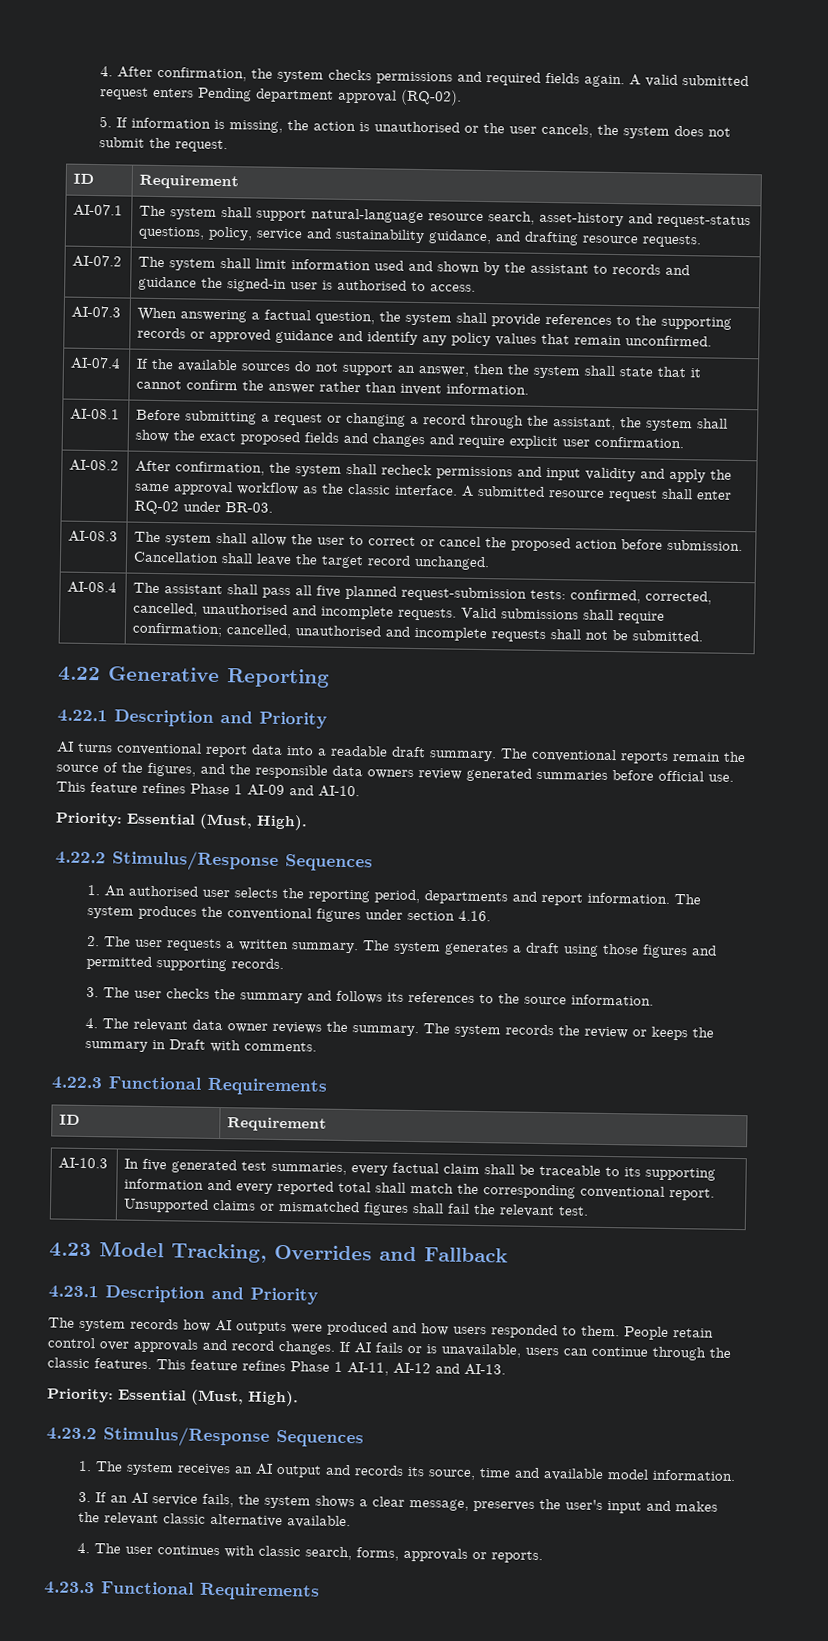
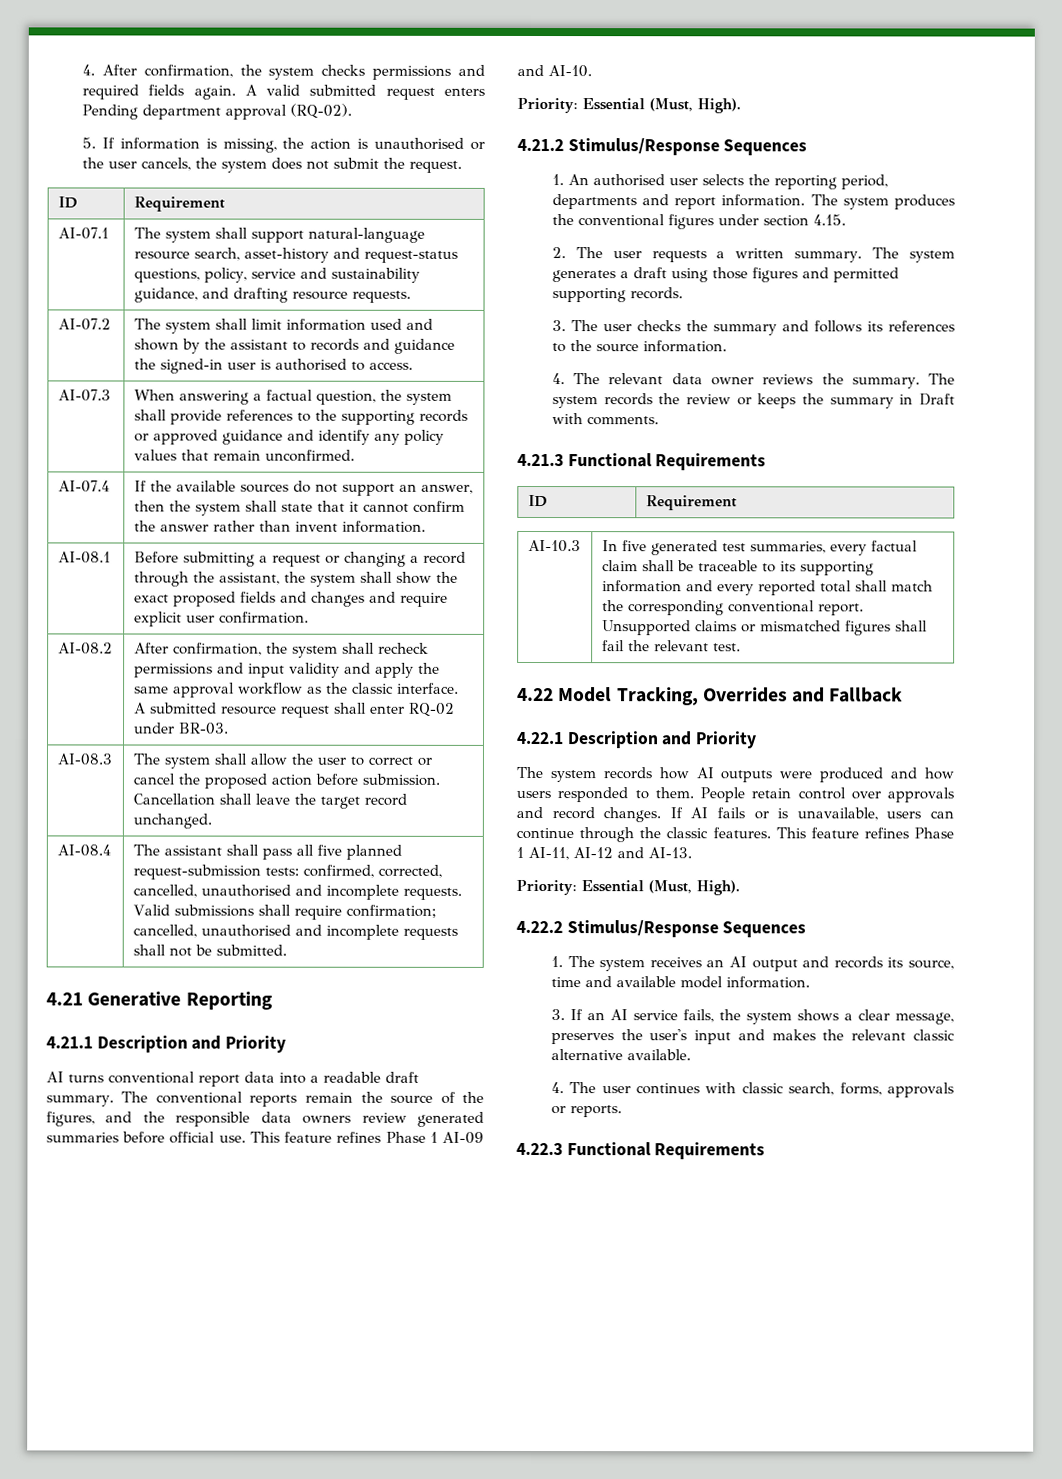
- 4.22 Generative Reporting
+ 4.21 Generative Reporting
- 4.22.1 Description and Priority
+ 4.21.1 Description and Priority
- 4.22.2 Stimulus/Response Sequences
+ 4.21.2 Stimulus/Response Sequences
- The system produces the conventional figures under section 4.16.
+ The system produces the conventional figures under section 4.15.
- 4.22.3 Functional Requirements
+ 4.21.3 Functional Requirements
- 4.23 Model Tracking, Overrides and Fallback
+ 4.22 Model Tracking, Overrides and Fallback
- 4.23.1 Description and Priority
+ 4.22.1 Description and Priority
- 4.23.2 Stimulus/Response Sequences
+ 4.22.2 Stimulus/Response Sequences
- 4.23.3 Functional Requirements
+ 4.22.3 Functional Requirements

